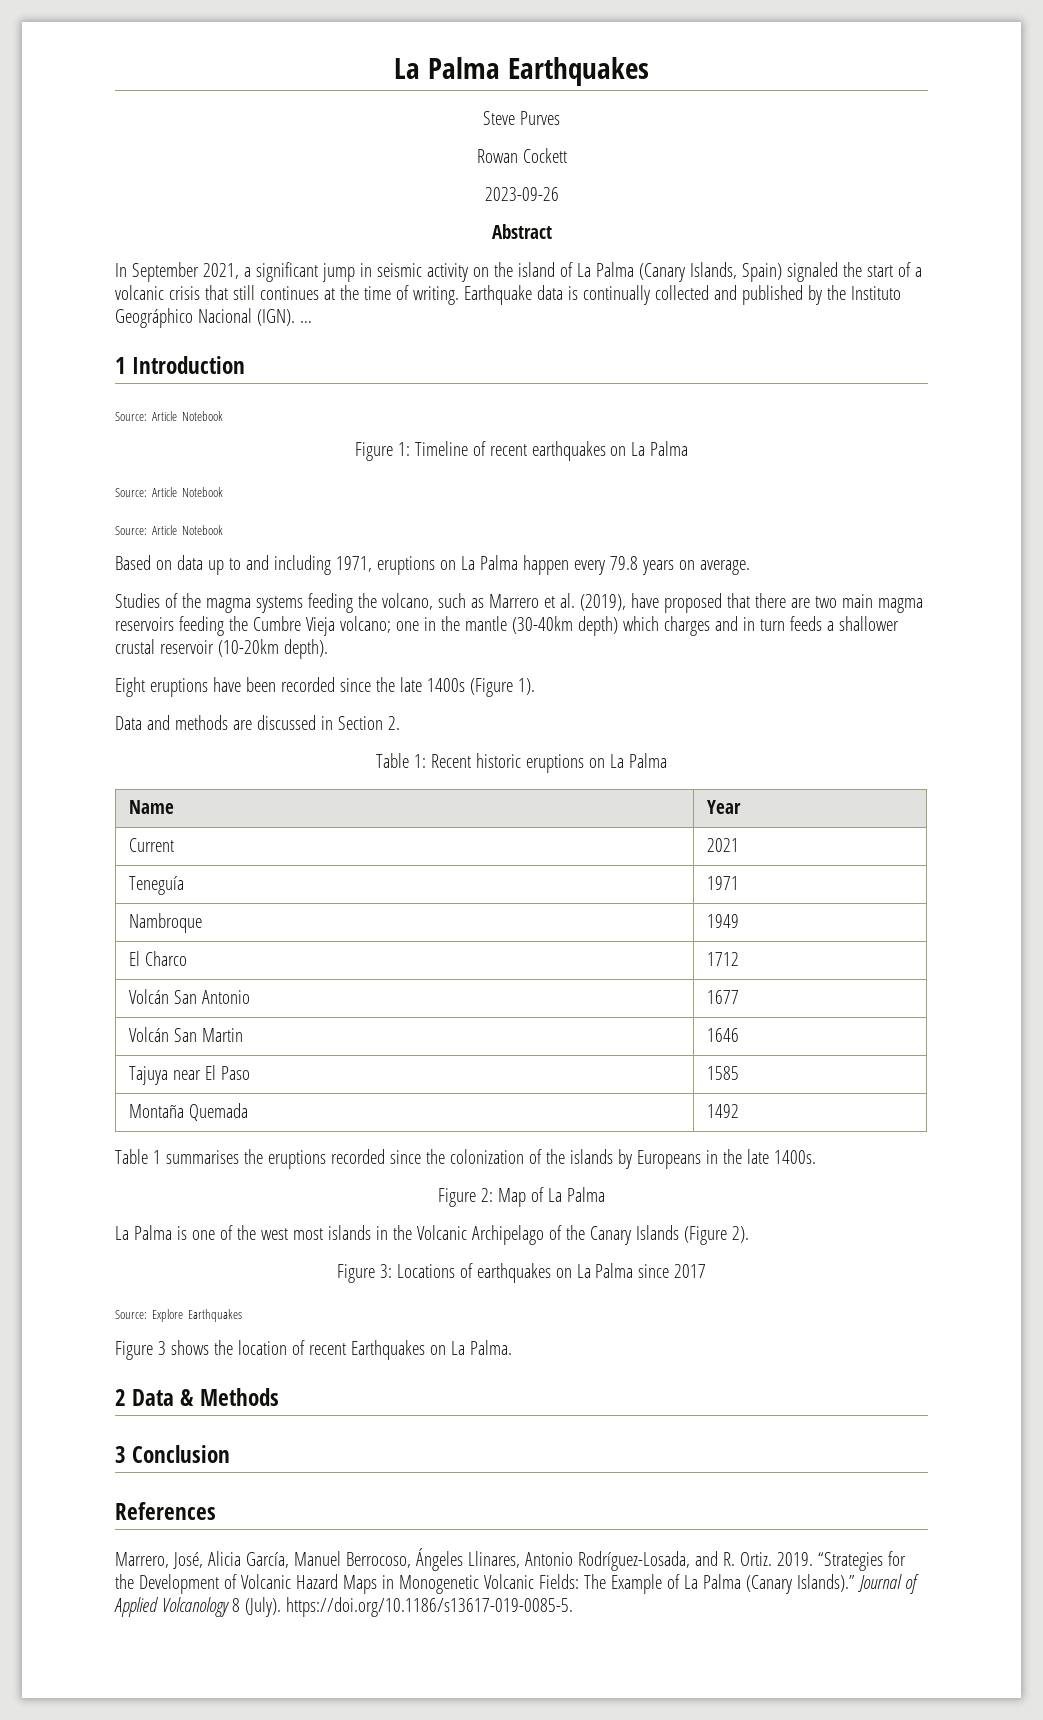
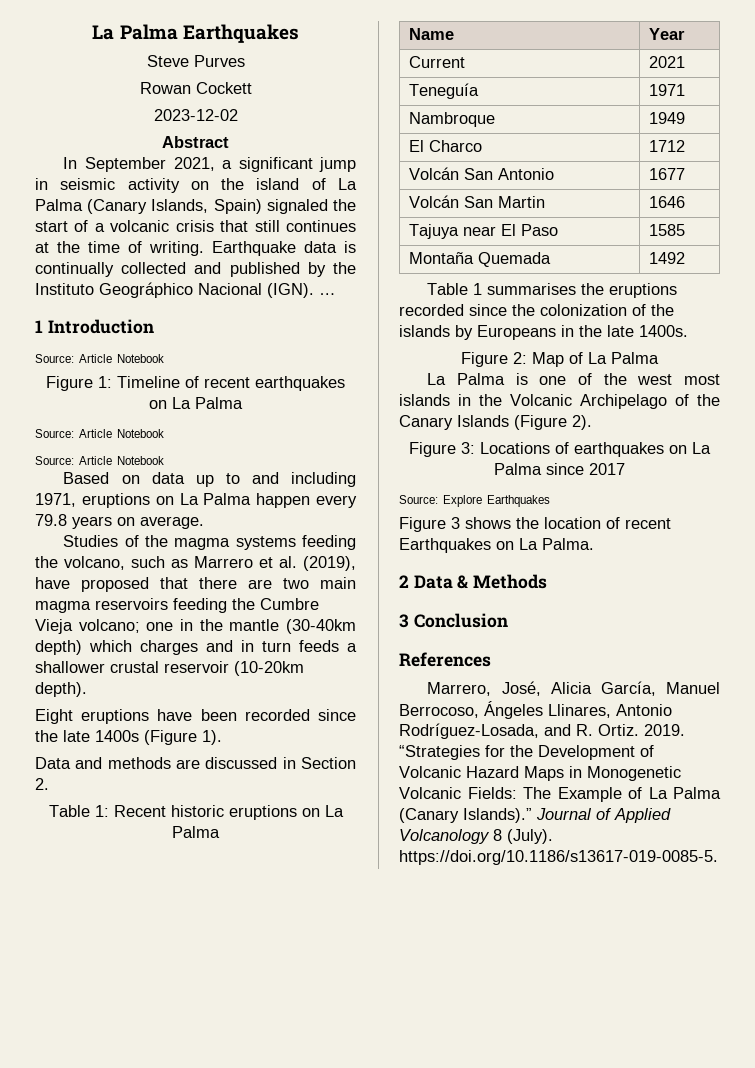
- 2023-09-26
+ 2023-12-02

